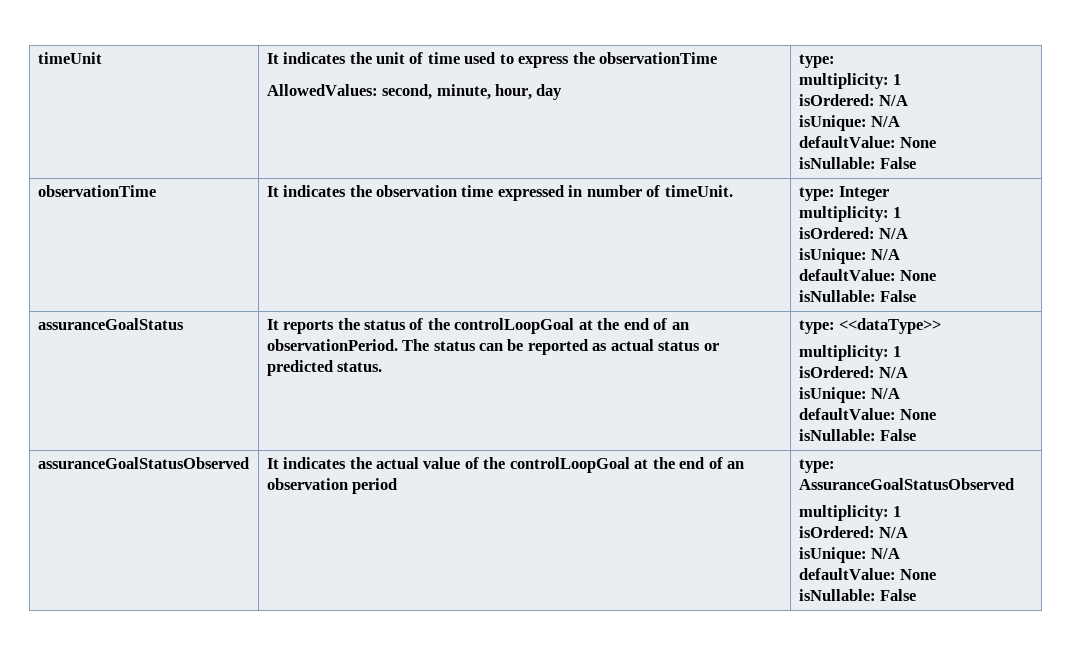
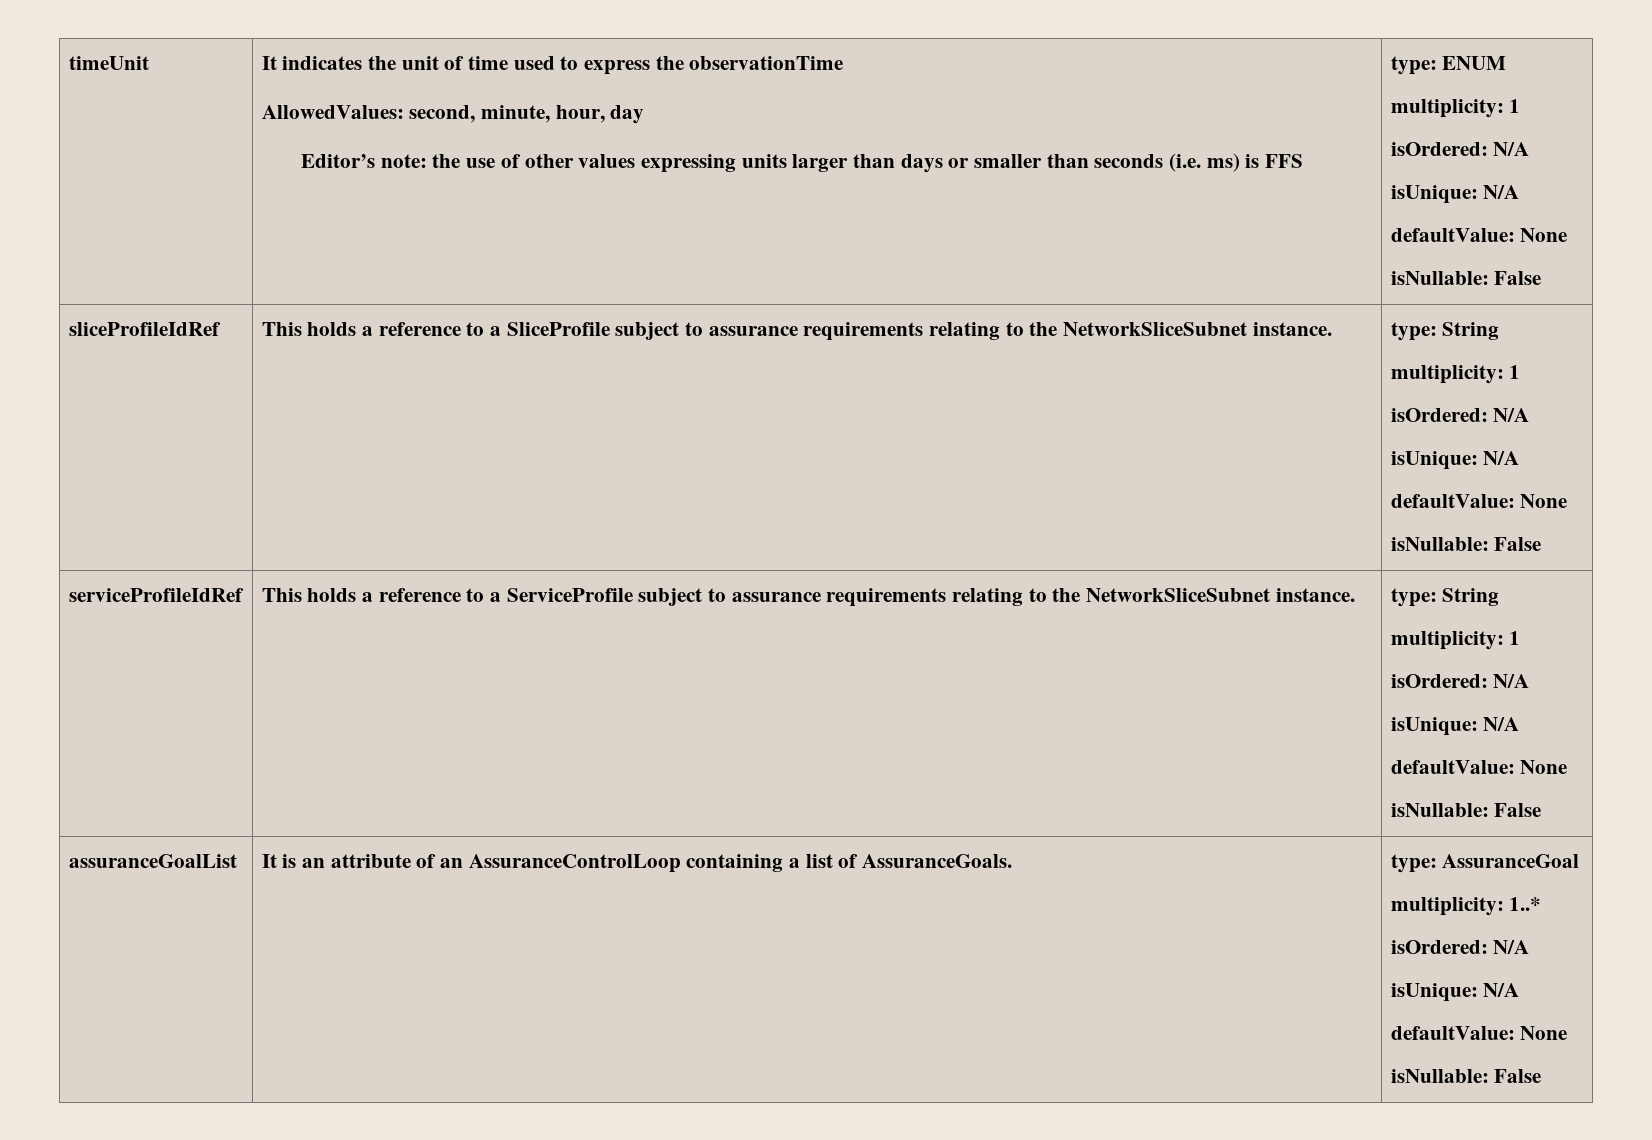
- AllowedValues: second, minute, hour, day | type:
+ AllowedValues: second, minute, hour, day
+ Editor’s note: the use of other values expressing units larger than days or smaller than seconds (i.e. ms) is FFS | type: ENUM
- observationTime | It indicates the observation time expressed in number of timeUnit. | type: Integer
+ sliceProfileIdRef | This holds a reference to a SliceProfile subject to assurance requirements relating to the NetworkSliceSubnet instance. | type: String
- assuranceGoalStatus | It reports the status of the controlLoopGoal at the end of an observationPeriod. The status can be reported as actual status or predicted status. | type: <<dataType>>
+ serviceProfileIdRef | This holds a reference to a ServiceProfile subject to assurance requirements relating to the NetworkSliceSubnet instance. | type: String
- assuranceGoalStatusObserved | It indicates the actual value of the controlLoopGoal at the end of an observation period | type: AssuranceGoalStatusObserved
- multiplicity: 1
+ assuranceGoalList | It is an attribute of an AssuranceControlLoop containing a list of AssuranceGoals. | type: AssuranceGoal
+ multiplicity: 1..*

